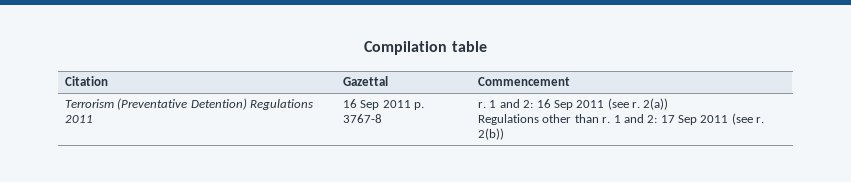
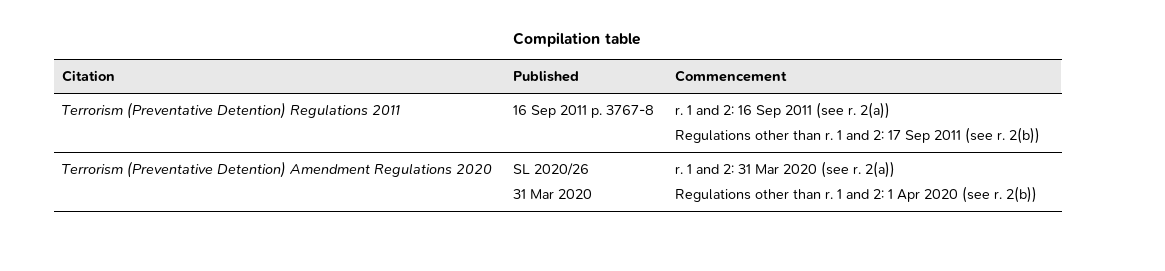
- Citation | Gazettal | Commencement
+ Citation | Published | Commencement
+ Terrorism (Preventative Detention) Amendment Regulations 2020 | SL 2020/26
+ 31 Mar 2020 | r. 1 and 2: 31 Mar 2020 (see r. 2(a))
+ Regulations other than r. 1 and 2: 1 Apr 2020 (see r. 2(b))

